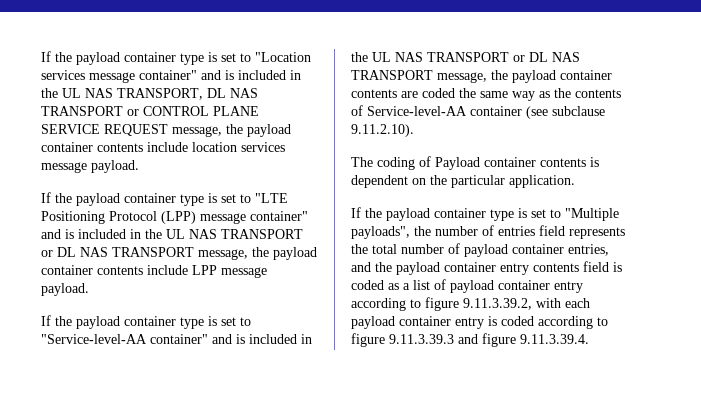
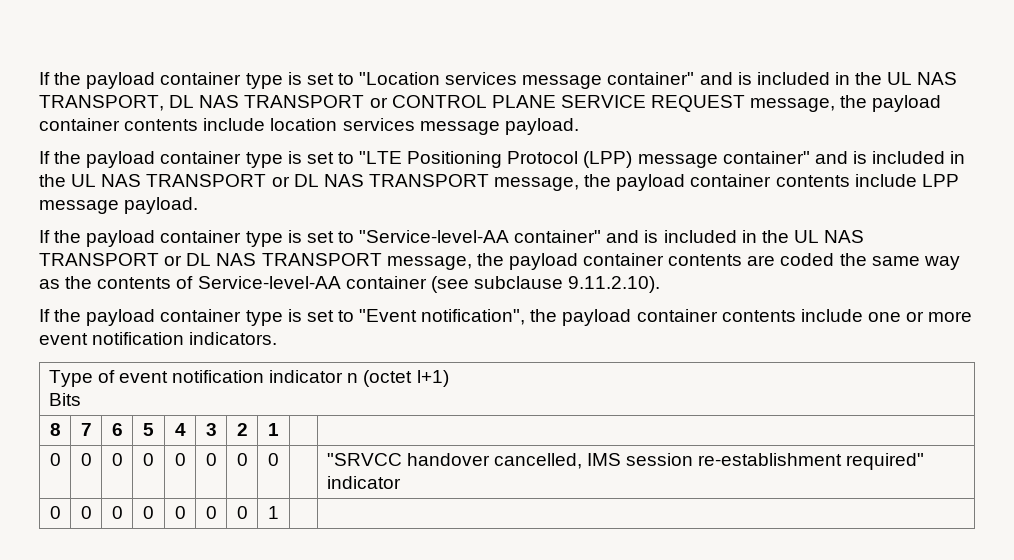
- The coding of Payload container contents is dependent on the particular application.
- If the payload container type is set to "Multiple payloads", the number of entries field represents the total number of payload container entries, and the payload container entry contents field is coded as a list of payload container entry according to figure 9.11.3.39.2, with each payload container entry is coded according to figure 9.11.3.39.3 and figure 9.11.3.39.4.
+ If the payload container type is set to "Event notification", the payload container contents include one or more event notification indicators.
+ Type of event notification indicator n (octet l+1)
+ Bits
+ 8 | 7 | 6 | 5 | 4 | 3 | 2 | 1 | |
+ 0 | 0 | 0 | 0 | 0 | 0 | 0 | 0 | | "SRVCC handover cancelled, IMS session re-establishment required" indicator
+ 0 | 0 | 0 | 0 | 0 | 0 | 0 | 1 | |

